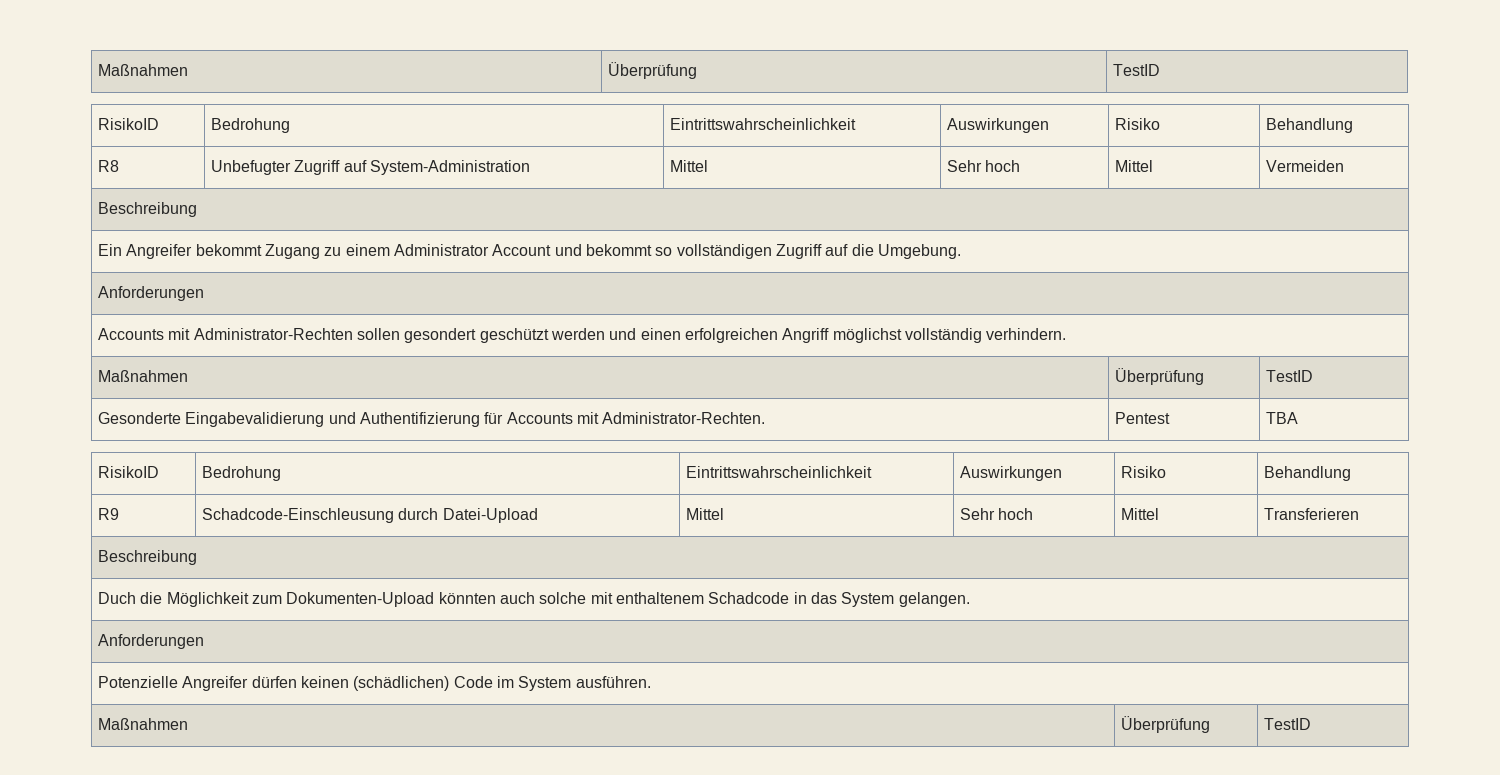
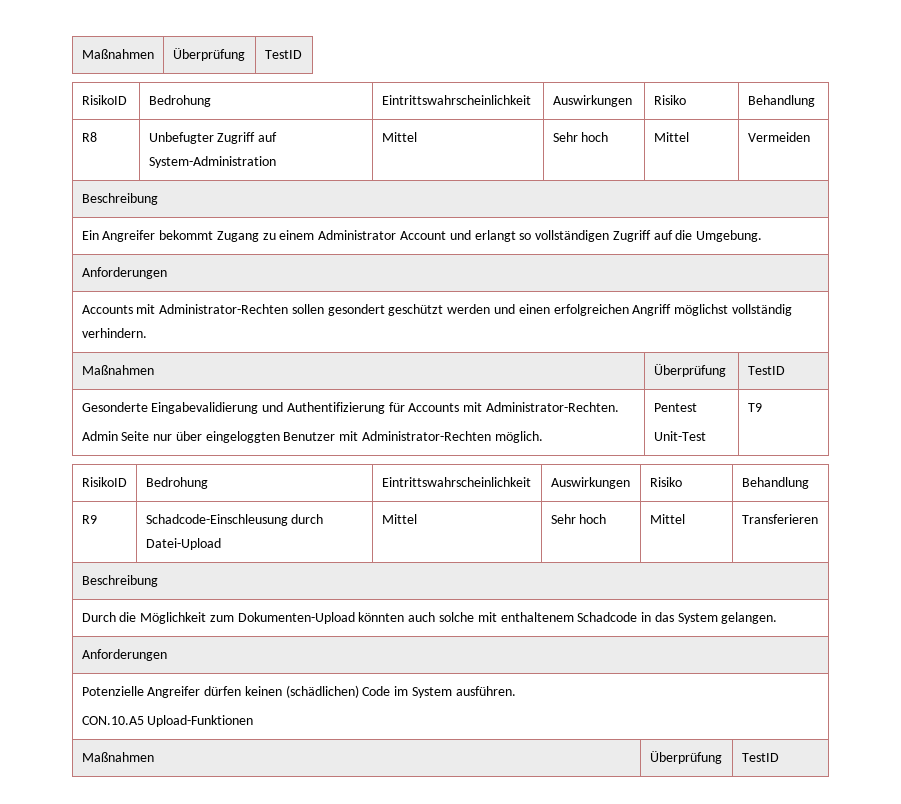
- Ein Angreifer bekommt Zugang zu einem Administrator Account und bekommt so vollständigen Zugriff auf die Umgebung.
+ Ein Angreifer bekommt Zugang zu einem Administrator Account und erlangt so vollständigen Zugriff auf die Umgebung.
- Gesonderte Eingabevalidierung und Authentifizierung für Accounts mit Administrator-Rechten. | Pentest | TBA
+ Gesonderte Eingabevalidierung und Authentifizierung für Accounts mit Administrator-Rechten.
+ Admin Seite nur über eingeloggten Benutzer mit Administrator-Rechten möglich. | Pentest
+ Unit-Test | T9
- Duch die Möglichkeit zum Dokumenten-Upload könnten auch solche mit enthaltenem Schadcode in das System gelangen.
+ Durch die Möglichkeit zum Dokumenten-Upload könnten auch solche mit enthaltenem Schadcode in das System gelangen.
  Potenzielle Angreifer dürfen keinen (schädlichen) Code im System ausführen.
+ CON.10.A5 Upload-Funktionen

